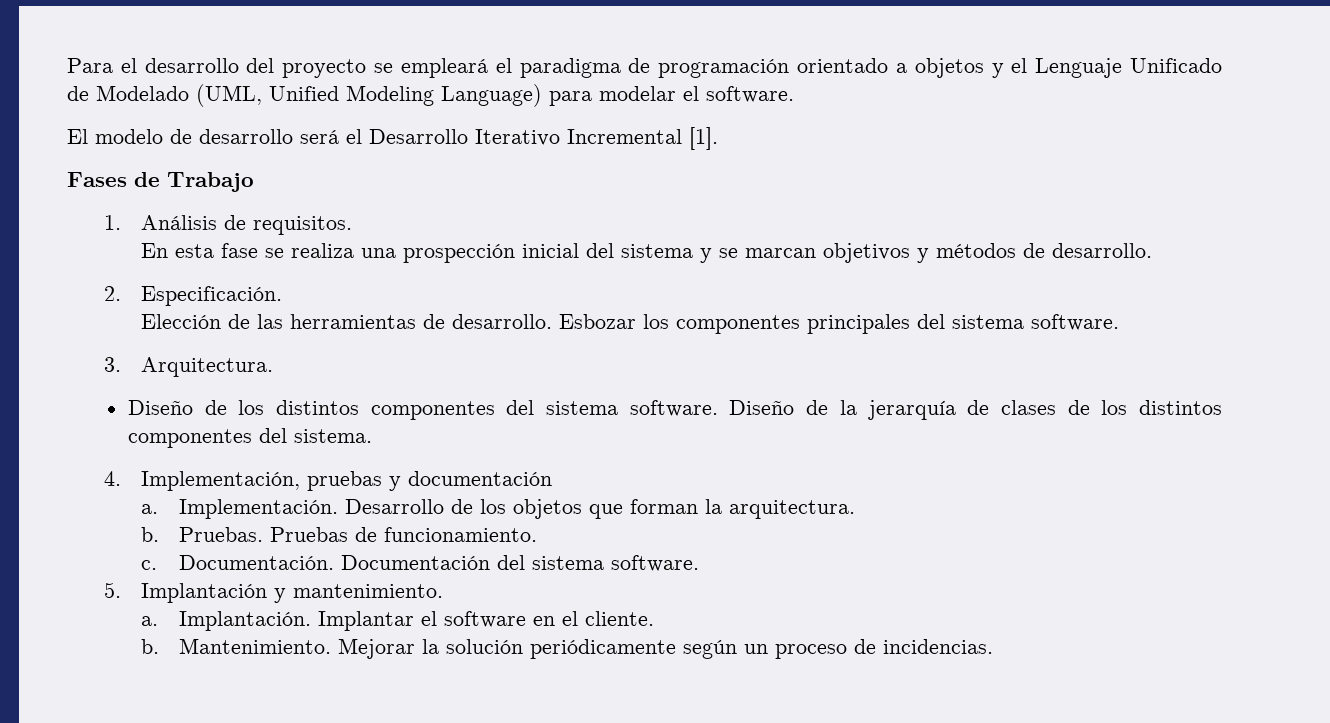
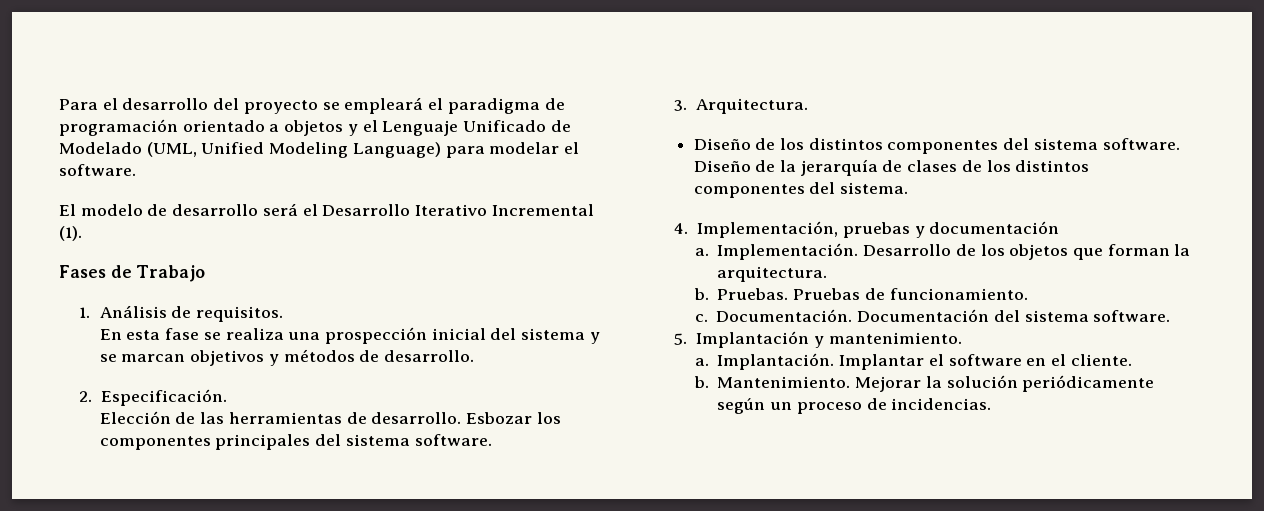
- El modelo de desarrollo será el Desarrollo Iterativo Incremental [1].
+ El modelo de desarrollo será el Desarrollo Iterativo Incremental (1).

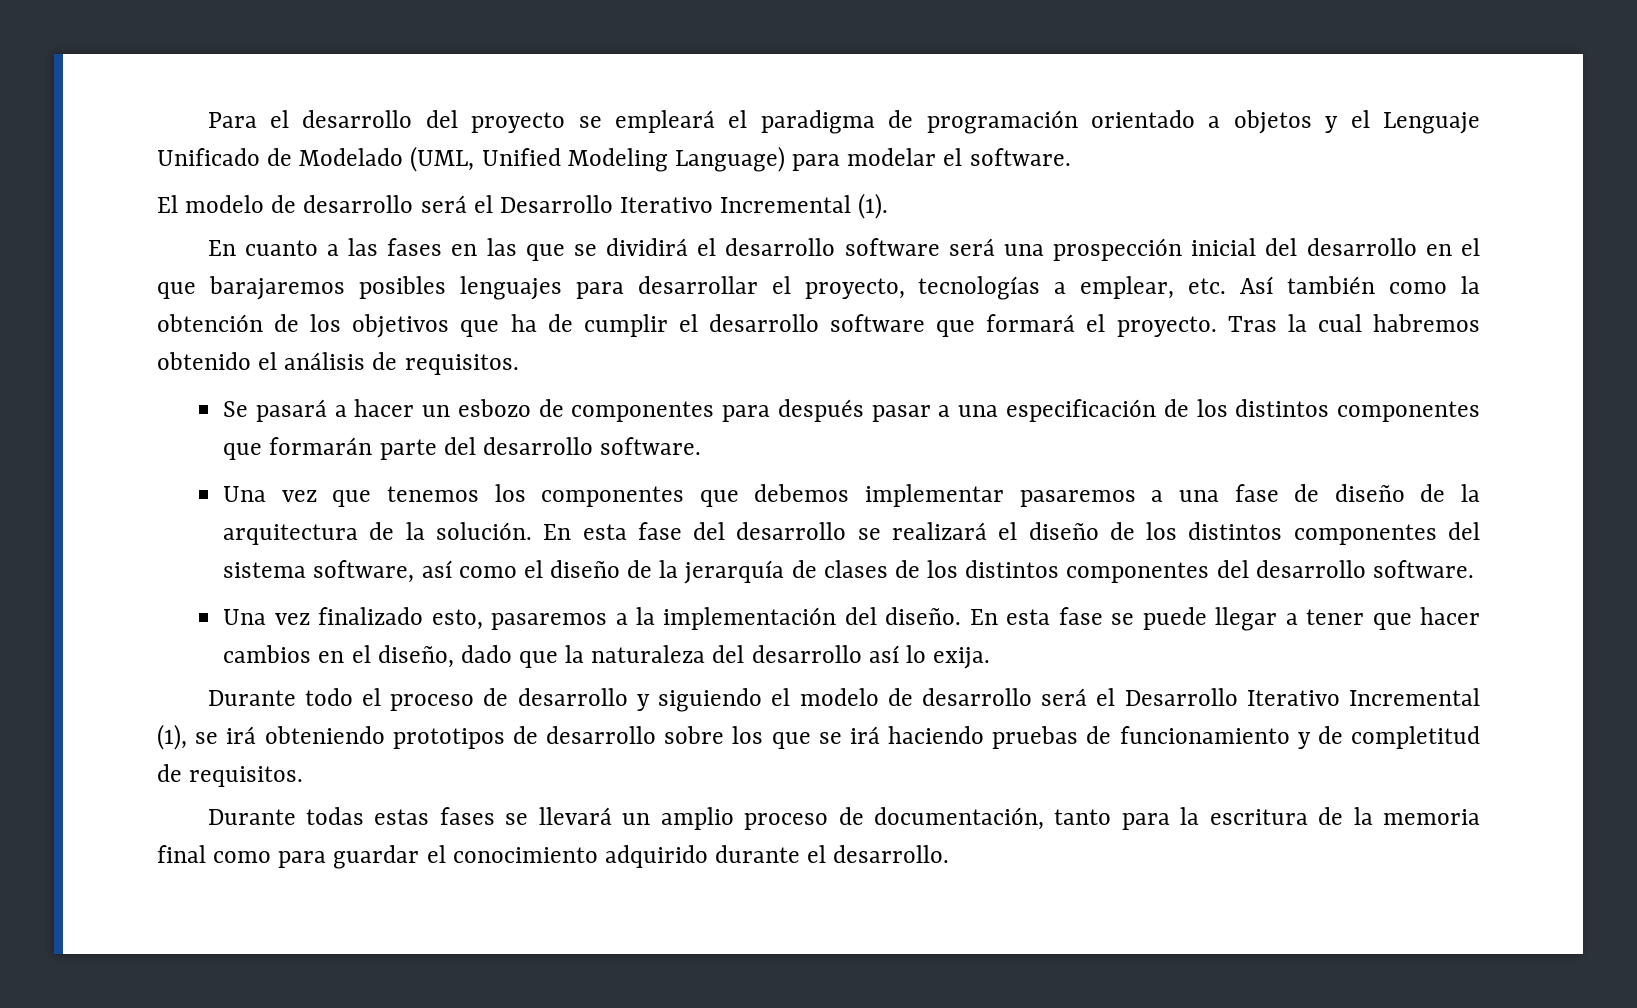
- Fases de Trabajo
- 1. Análisis de requisitos.
- En esta fase se realiza una prospección inicial del sistema y se marcan objetivos y métodos de desarrollo.
- 2. Especificación.
- Elección de las herramientas de desarrollo. Esbozar los componentes principales del sistema software.
- 3. Arquitectura.
- Diseño de los distintos componentes del sistema software. Diseño de la jerarquía de clases de los distintos componentes del sistema.
- 4. Implementación, pruebas y documentación
- a. Implementación. Desarrollo de los objetos que forman la arquitectura.
- b. Pruebas. Pruebas de funcionamiento.
- c. Documentación. Documentación del sistema software.
- 5. Implantación y mantenimiento.
- a. Implantación. Implantar el software en el cliente.
- b. Mantenimiento. Mejorar la solución periódicamente según un proceso de incidencias.
+ En cuanto a las fases en las que se dividirá el desarrollo software será una prospección inicial del desarrollo en el que barajaremos posibles lenguajes para desarrollar el proyecto, tecnologías a emplear, etc. Así también como la obtención de los objetivos que ha de cumplir el desarrollo software que formará el proyecto. Tras la cual habremos obtenido el análisis de requisitos.
+ Se pasará a hacer un esbozo de componentes para después pasar a una especificación de los distintos componentes que formarán parte del desarrollo software.
+ Una vez que tenemos los componentes que debemos implementar pasaremos a una fase de diseño de la arquitectura de la solución. En esta fase del desarrollo se realizará el diseño de los distintos componentes del sistema software, así como el diseño de la jerarquía de clases de los distintos componentes del desarrollo software.
+ Una vez finalizado esto, pasaremos a la implementación del diseño. En esta fase se puede llegar a tener que hacer cambios en el diseño, dado que la naturaleza del desarrollo así lo exija.
+ Durante todo el proceso de desarrollo y siguiendo el modelo de desarrollo será el Desarrollo Iterativo Incremental (1), se irá obteniendo prototipos de desarrollo sobre los que se irá haciendo pruebas de funcionamiento y de completitud de requisitos.
+ Durante todas estas fases se llevará un amplio proceso de documentación, tanto para la escritura de la memoria final como para guardar el conocimiento adquirido durante el desarrollo.

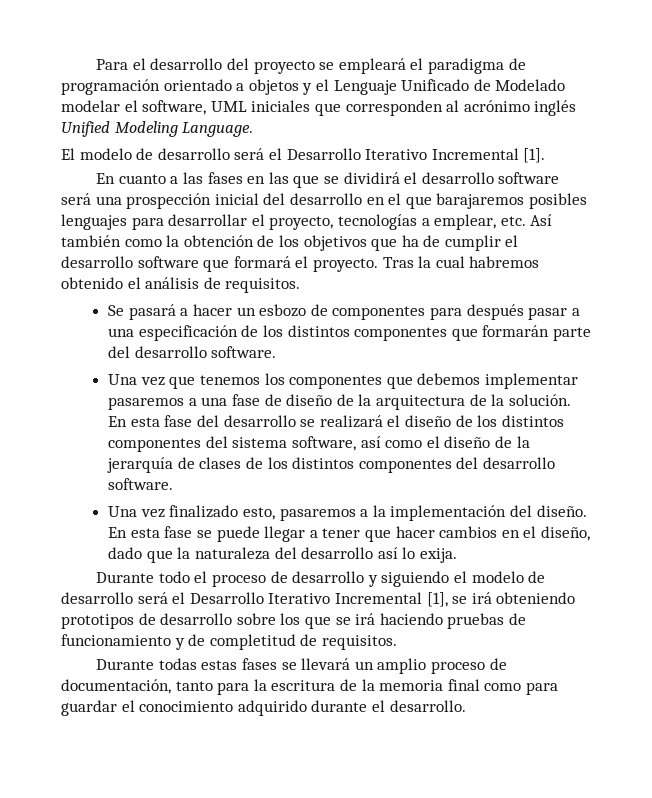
- Para el desarrollo del proyecto se empleará el paradigma de programación orientado a objetos y el Lenguaje Unificado de Modelado (UML, Unified Modeling Language) para modelar el software.
+ Para el desarrollo del proyecto se empleará el paradigma de programación orientado a objetos y el Lenguaje Unificado de Modelado modelar el software, UML iniciales que corresponden al acrónimo inglés Unified Modeling Language.
- El modelo de desarrollo será el Desarrollo Iterativo Incremental (1).
+ El modelo de desarrollo será el Desarrollo Iterativo Incremental [1].
- Durante todo el proceso de desarrollo y siguiendo el modelo de desarrollo será el Desarrollo Iterativo Incremental (1), se irá obteniendo prototipos de desarrollo sobre los que se irá haciendo pruebas de funcionamiento y de completitud de requisitos.
+ Durante todo el proceso de desarrollo y siguiendo el modelo de desarrollo será el Desarrollo Iterativo Incremental [1], se irá obteniendo prototipos de desarrollo sobre los que se irá haciendo pruebas de funcionamiento y de completitud de requisitos.

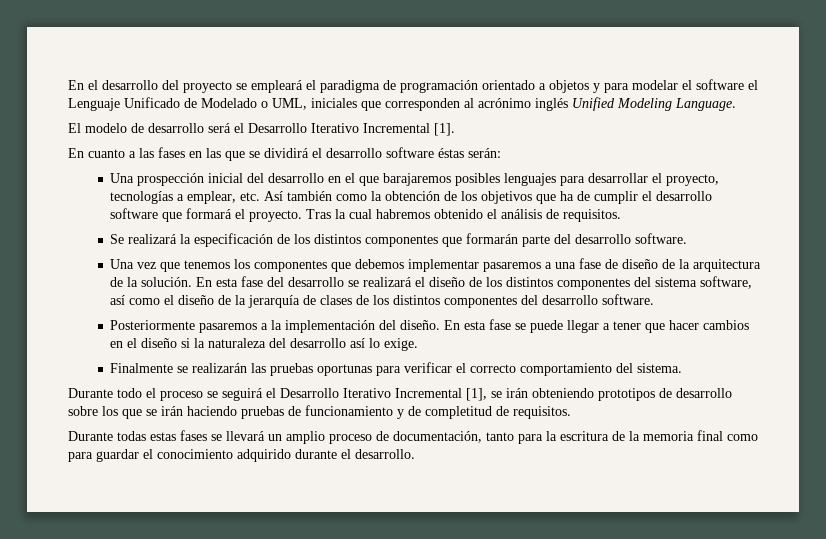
- Para el desarrollo del proyecto se empleará el paradigma de programación orientado a objetos y el Lenguaje Unificado de Modelado modelar el software, UML iniciales que corresponden al acrónimo inglés Unified Modeling Language.
+ En el desarrollo del proyecto se empleará el paradigma de programación orientado a objetos y para modelar el software el Lenguaje Unificado de Modelado o UML, iniciales que corresponden al acrónimo inglés Unified Modeling Language.
- En cuanto a las fases en las que se dividirá el desarrollo software será una prospección inicial del desarrollo en el que barajaremos posibles lenguajes para desarrollar el proyecto, tecnologías a emplear, etc. Así también como la obtención de los objetivos que ha de cumplir el desarrollo software que formará el proyecto.
+ En cuanto a las fases en las que se dividirá el desarrollo software éstas serán:
+ Una prospección inicial del desarrollo en el que barajaremos posibles lenguajes para desarrollar el proyecto, tecnologías a emplear, etc. Así también como la obtención de los objetivos que ha de cumplir el desarrollo software que formará el proyecto.
- Se pasará a hacer un esbozo de componentes para después pasar a una especificación de los distintos componentes que formarán parte del desarrollo software.
+ Se realizará la especificación de los distintos componentes que formarán parte del desarrollo software.
- Una vez finalizado esto, pasaremos a la implementación del diseño.
+ Posteriormente pasaremos a la implementación del diseño.
- En esta fase se puede llegar a tener que hacer cambios en el diseño, dado que la naturaleza del desarrollo así lo exija.
- Durante todo el proceso de desarrollo y siguiendo el modelo de desarrollo será el Desarrollo Iterativo Incremental [1], se irá obteniendo prototipos de desarrollo sobre los que se irá haciendo pruebas de funcionamiento y de completitud de requisitos.
+ En esta fase se puede llegar a tener que hacer cambios en el diseño si la naturaleza del desarrollo así lo exige.
+ Finalmente se realizarán las pruebas oportunas para verificar el correcto comportamiento del sistema.
+ Durante todo el proceso se seguirá el Desarrollo Iterativo Incremental [1], se irán obteniendo prototipos de desarrollo sobre los que se irán haciendo pruebas de funcionamiento y de completitud de requisitos.

